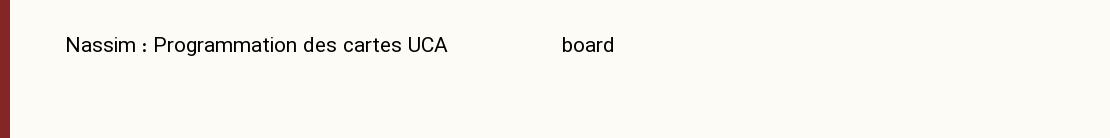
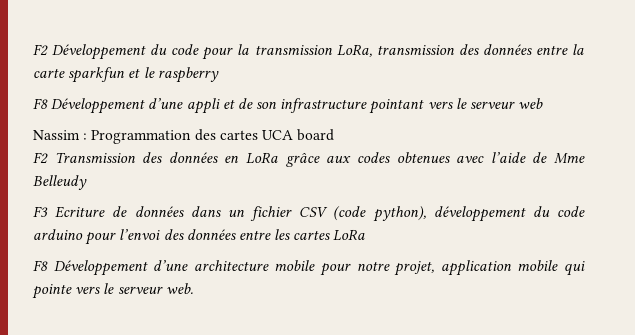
+ F2 Développement du code pour la transmission LoRa, transmission des données entre la carte sparkfun et le raspberry
+ F8 Développement d’une appli et de son infrastructure pointant vers le serveur web
+ F2 Transmission des données en LoRa grâce aux codes obtenues avec l’aide de Mme Belleudy
+ F3 Ecriture de données dans un fichier CSV (code python), développement du code arduino pour l’envoi des données entre les cartes LoRa
+ F8 Développement d’une architecture mobile pour notre projet, application mobile qui pointe vers le serveur web.

